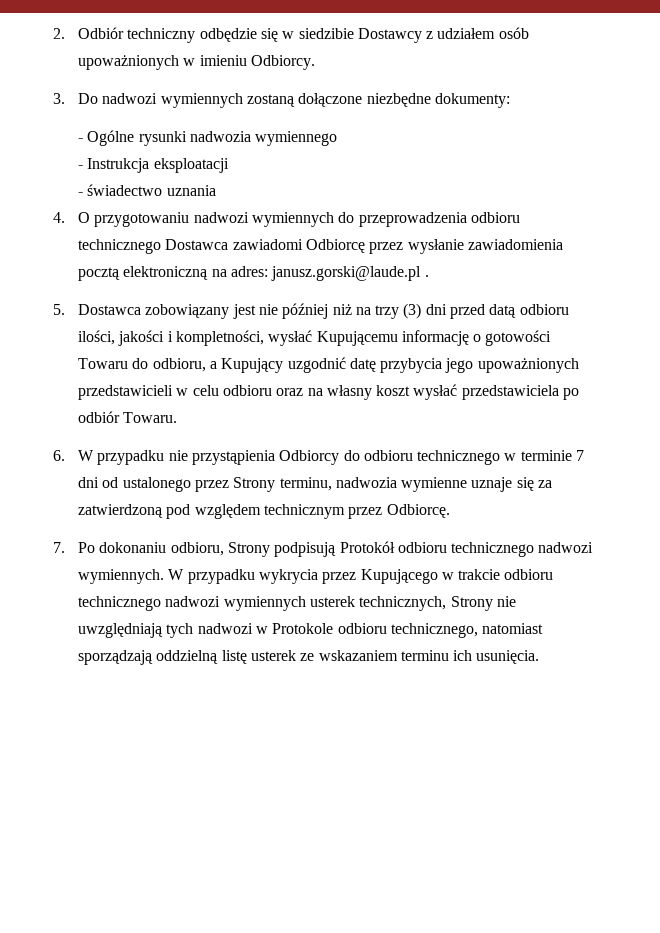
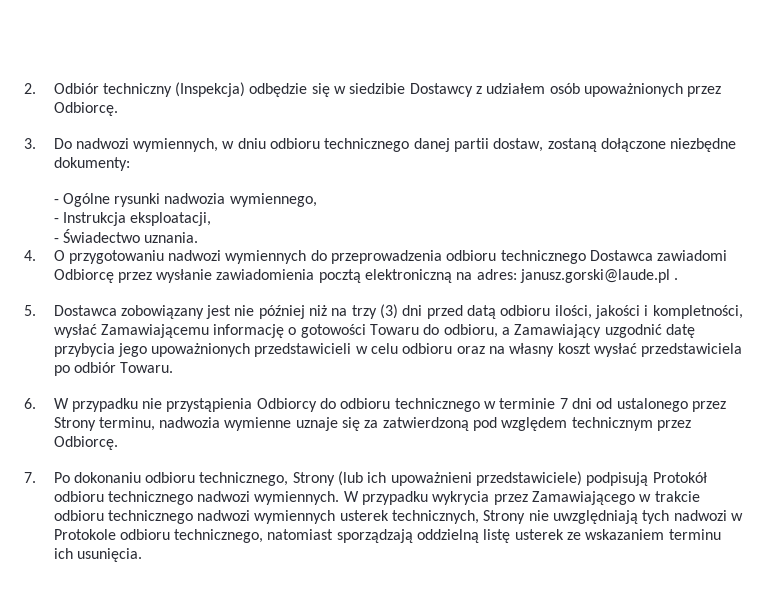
- 2. Odbiór techniczny odbędzie się w siedzibie Dostawcy z udziałem osób upoważnionych w imieniu Odbiorcy.
+ 2. Odbiór techniczny (Inspekcja) odbędzie się w siedzibie Dostawcy z udziałem osób upoważnionych przez Odbiorcę.
- 3. Do nadwozi wymiennych zostaną dołączone niezbędne dokumenty:
+ 3. Do nadwozi wymiennych, w dniu odbioru technicznego danej partii dostaw, zostaną dołączone niezbędne dokumenty:
- - Ogólne rysunki nadwozia wymiennego
+ - Ogólne rysunki nadwozia wymiennego,
- - Instrukcja eksploatacji
- - świadectwo uznania
+ - Instrukcja eksploatacji,
+ - Świadectwo uznania.
- 5. Dostawca zobowiązany jest nie później niż na trzy (3) dni przed datą odbioru ilości, jakości i kompletności, wysłać Kupującemu informację o gotowości Towaru do odbioru, a Kupujący uzgodnić datę przybycia jego upoważnionych przedstawicieli w celu odbioru oraz na własny koszt wysłać przedstawiciela po odbiór Towaru.
+ 5. Dostawca zobowiązany jest nie później niż na trzy (3) dni przed datą odbioru ilości, jakości i kompletności, wysłać Zamawiającemu informację o gotowości Towaru do odbioru, a Zamawiający uzgodnić datę przybycia jego upoważnionych przedstawicieli w celu odbioru oraz na własny koszt wysłać przedstawiciela po odbiór Towaru.
- 7. Po dokonaniu odbioru, Strony podpisują Protokół odbioru technicznego nadwozi wymiennych.
+ 7. Po dokonaniu odbioru technicznego, Strony (lub ich upoważnieni przedstawiciele) podpisują Protokół odbioru technicznego nadwozi wymiennych.
- W przypadku wykrycia przez Kupującego w trakcie odbioru technicznego nadwozi wymiennych usterek technicznych, Strony nie uwzględniają tych nadwozi w Protokole odbioru technicznego, natomiast sporządzają oddzielną listę usterek ze wskazaniem terminu ich usunięcia.
+ W przypadku wykrycia przez Zamawiającego w trakcie odbioru technicznego nadwozi wymiennych usterek technicznych, Strony nie uwzględniają tych nadwozi w Protokole odbioru technicznego, natomiast sporządzają oddzielną listę usterek ze wskazaniem terminu ich usunięcia.

